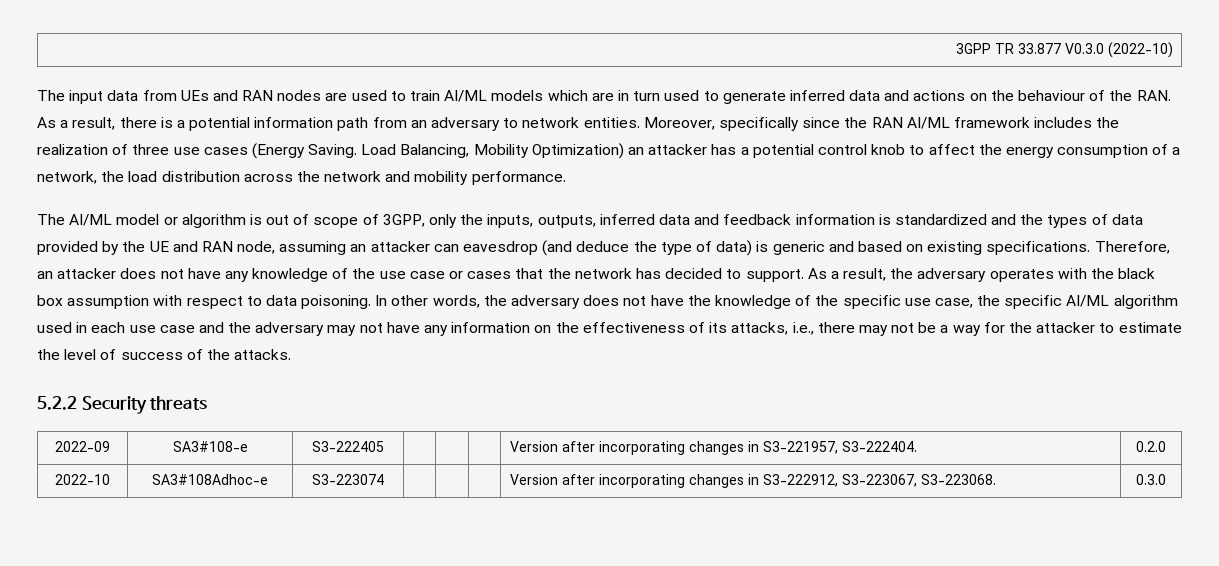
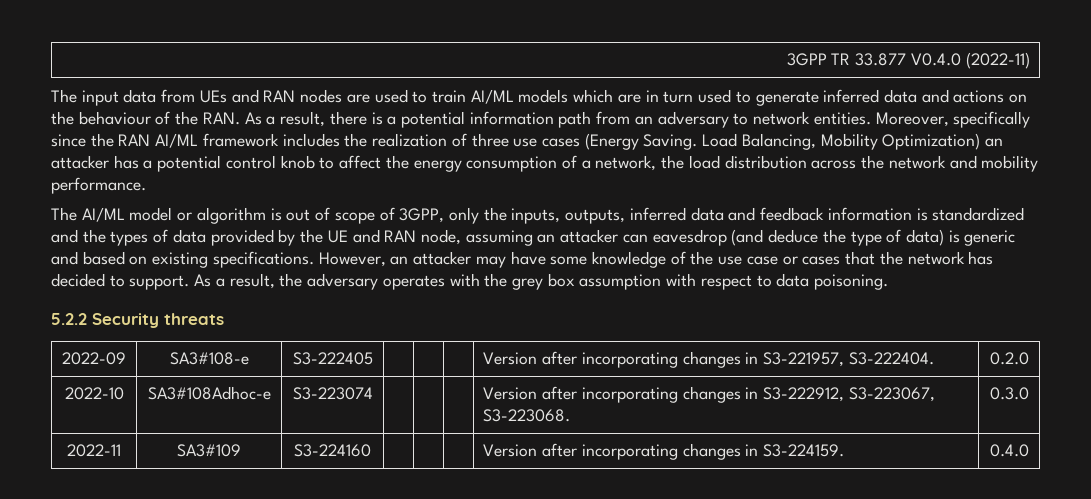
- 3GPP TR 33.877 V0.3.0 (2022-10)
+ 3GPP TR 33.877 V0.4.0 (2022-11)
- Therefore, an attacker does not have any knowledge of the use case or cases that the network has decided to support.
+ However, an attacker may have some knowledge of the use case or cases that the network has decided to support.
- As a result, the adversary operates with the black box assumption with respect to data poisoning. In other words, the adversary does not have the knowledge of the specific use case, the specific AI/ML algorithm used in each use case and the adversary may not have any information on the effectiveness of its attacks, i.e., there may not be a way for the attacker to estimate the level of success of the attacks.
+ As a result, the adversary operates with the grey box assumption with respect to data poisoning.
+ 2022-11 | SA3#109 | S3-224160 | | | | Version after incorporating changes in S3-224159. | 0.4.0

